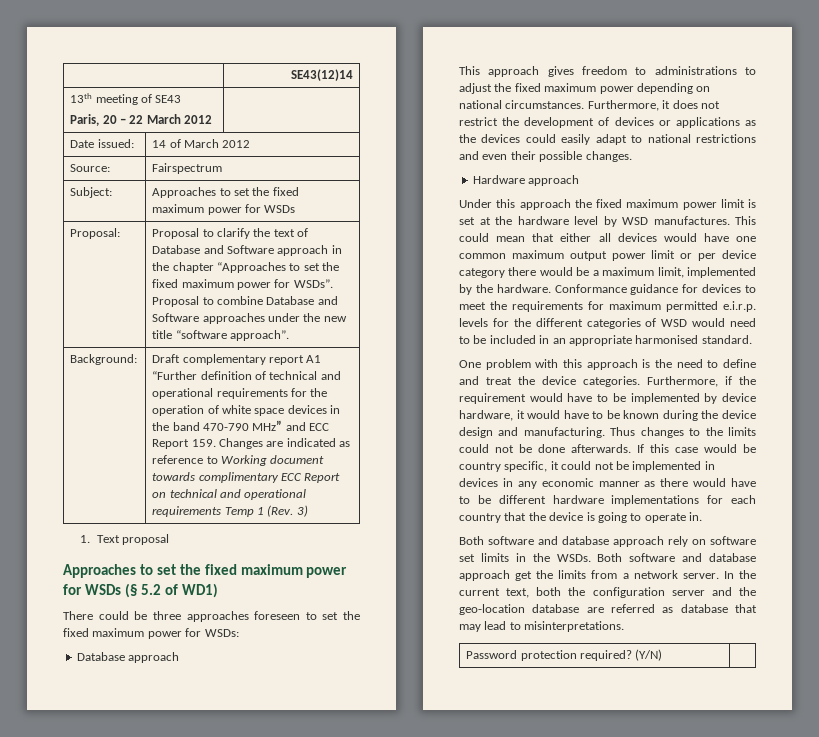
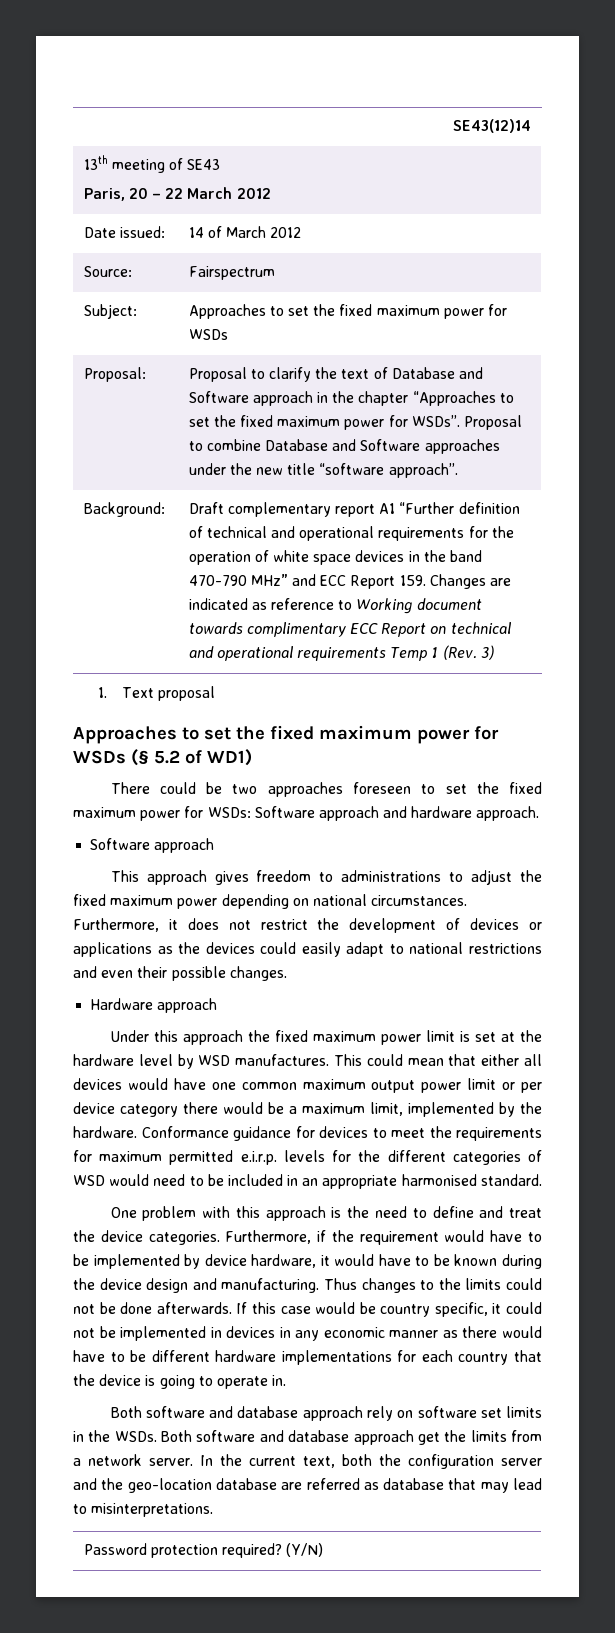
- There could be three approaches foreseen to set the fixed maximum power for WSDs:
- Database approach
+ There could be two approaches foreseen to set the fixed maximum power for WSDs: Software approach and hardware approach.
+ Software approach

